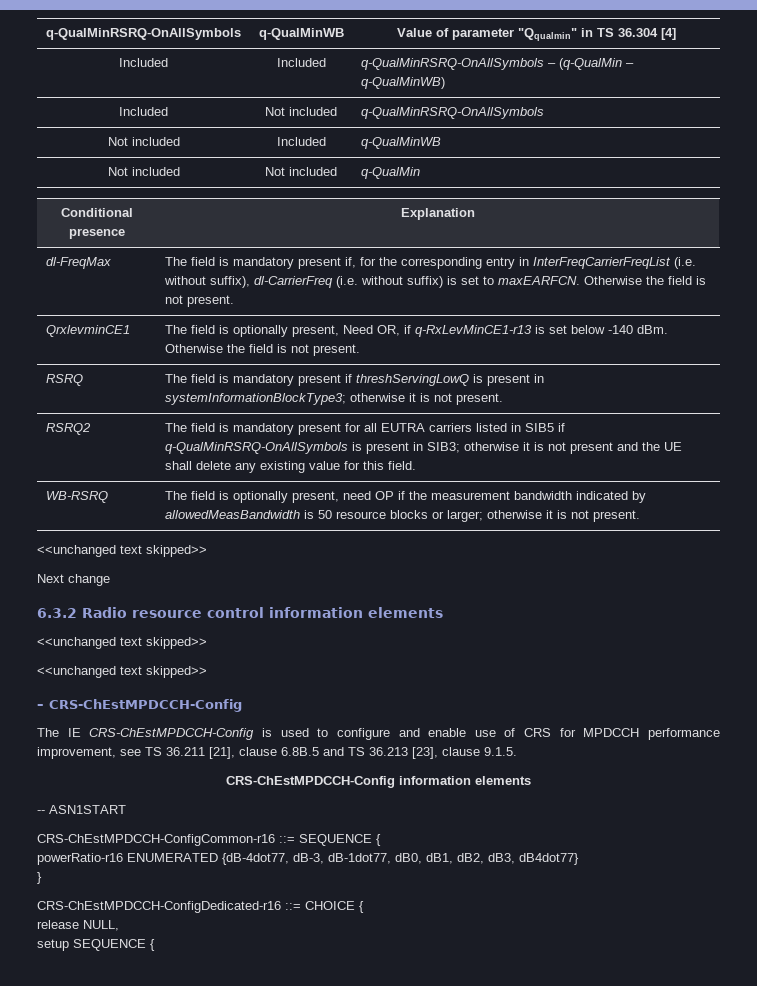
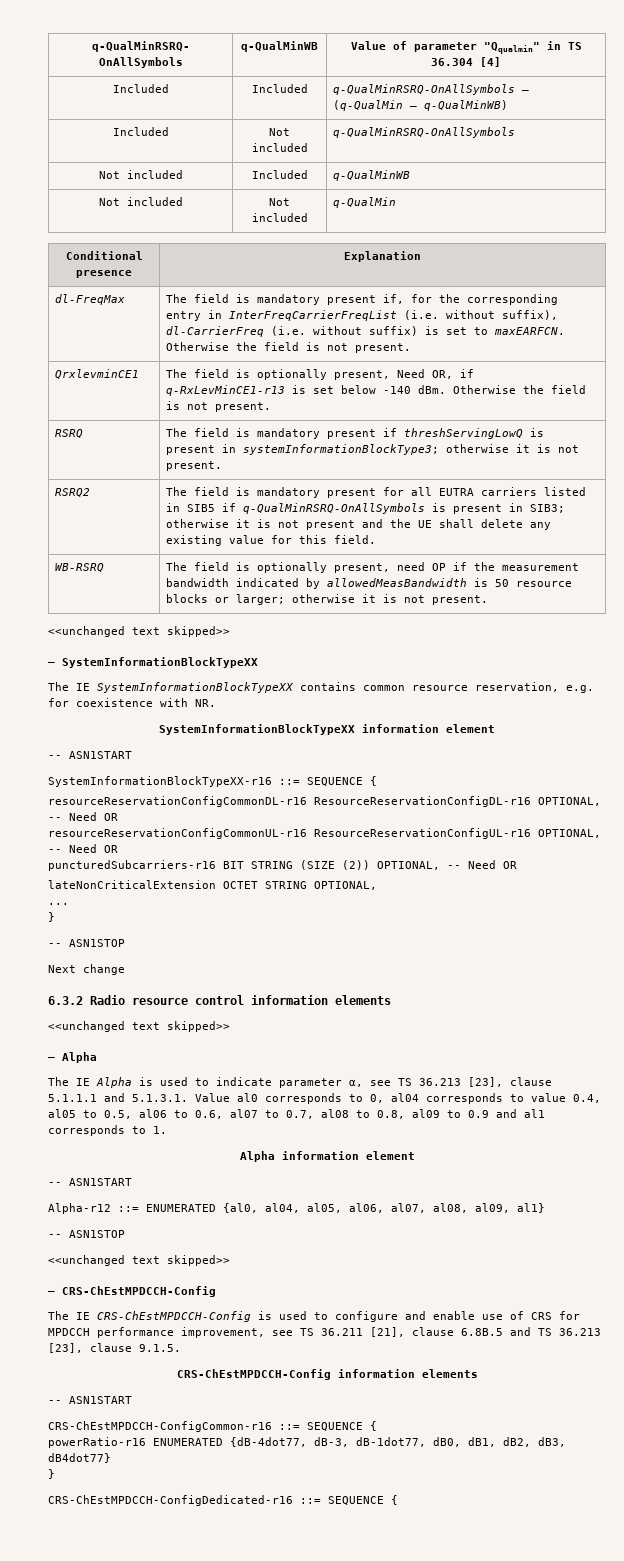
+ – SystemInformationBlockTypeXX
+ The IE SystemInformationBlockTypeXX contains common resource reservation, e.g. for coexistence with NR.
+ SystemInformationBlockTypeXX information element
+ -- ASN1START
+ SystemInformationBlockTypeXX-r16 ::= SEQUENCE {
+ resourceReservationConfigCommonDL-r16 ResourceReservationConfigDL-r16 OPTIONAL, -- Need OR
+ resourceReservationConfigCommonUL-r16 ResourceReservationConfigUL-r16 OPTIONAL, -- Need OR
+ puncturedSubcarriers-r16 BIT STRING (SIZE (2)) OPTIONAL, -- Need OR
+ lateNonCriticalExtension OCTET STRING OPTIONAL,
+ ...
+ }
+ -- ASN1STOP
+ – Alpha
+ The IE Alpha is used to indicate parameter α, see TS 36.213 [23], clause 5.1.1.1 and 5.1.3.1. Value al0 corresponds to 0, al04 corresponds to value 0.4, al05 to 0.5, al06 to 0.6, al07 to 0.7, al08 to 0.8, al09 to 0.9 and al1 corresponds to 1.
+ Alpha information element
+ -- ASN1START
+ Alpha-r12 ::= ENUMERATED {al0, al04, al05, al06, al07, al08, al09, al1}
+ -- ASN1STOP
- CRS-ChEstMPDCCH-ConfigDedicated-r16 ::= CHOICE {
- release NULL,
- setup SEQUENCE {
+ CRS-ChEstMPDCCH-ConfigDedicated-r16 ::= SEQUENCE {

